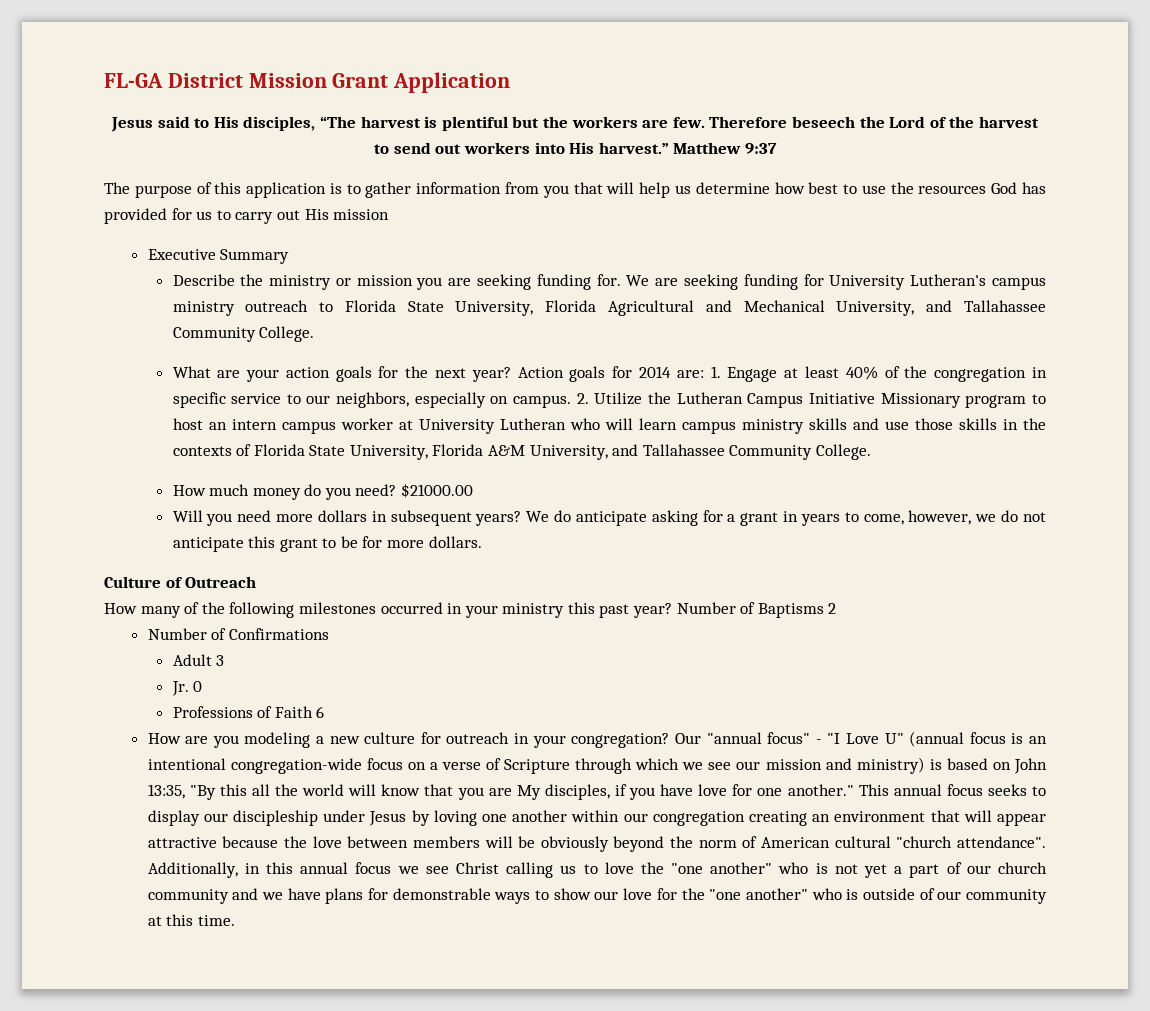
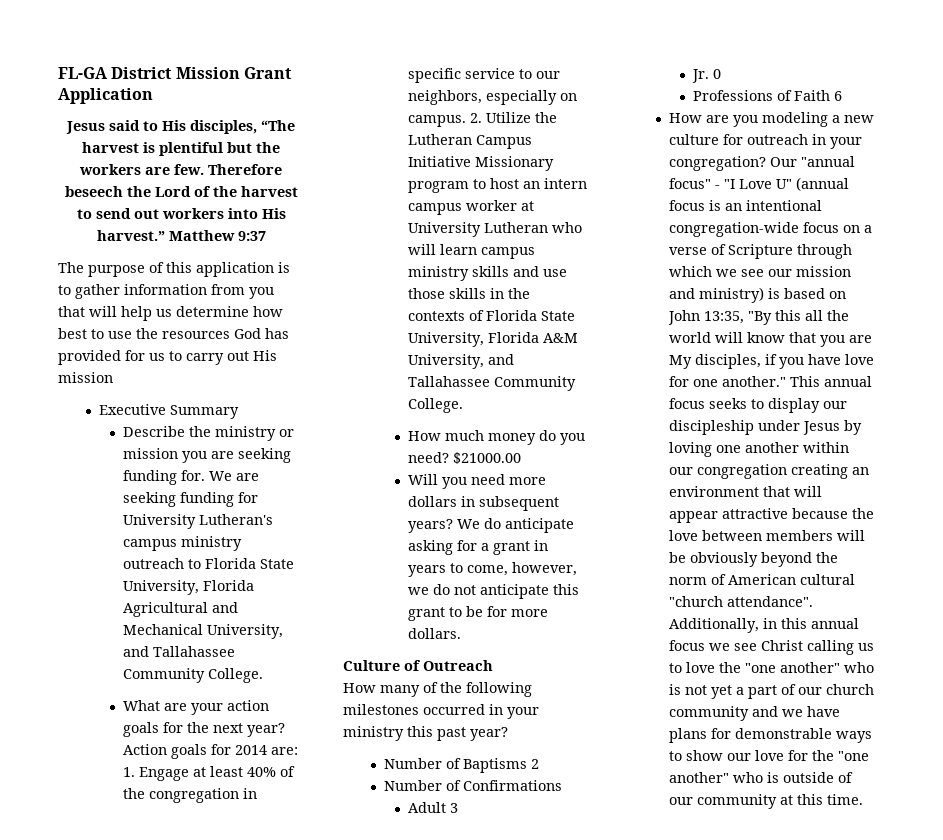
- How many of the following milestones occurred in your ministry this past year? Number of Baptisms 2
+ How many of the following milestones occurred in your ministry this past year?
+ Number of Baptisms 2

